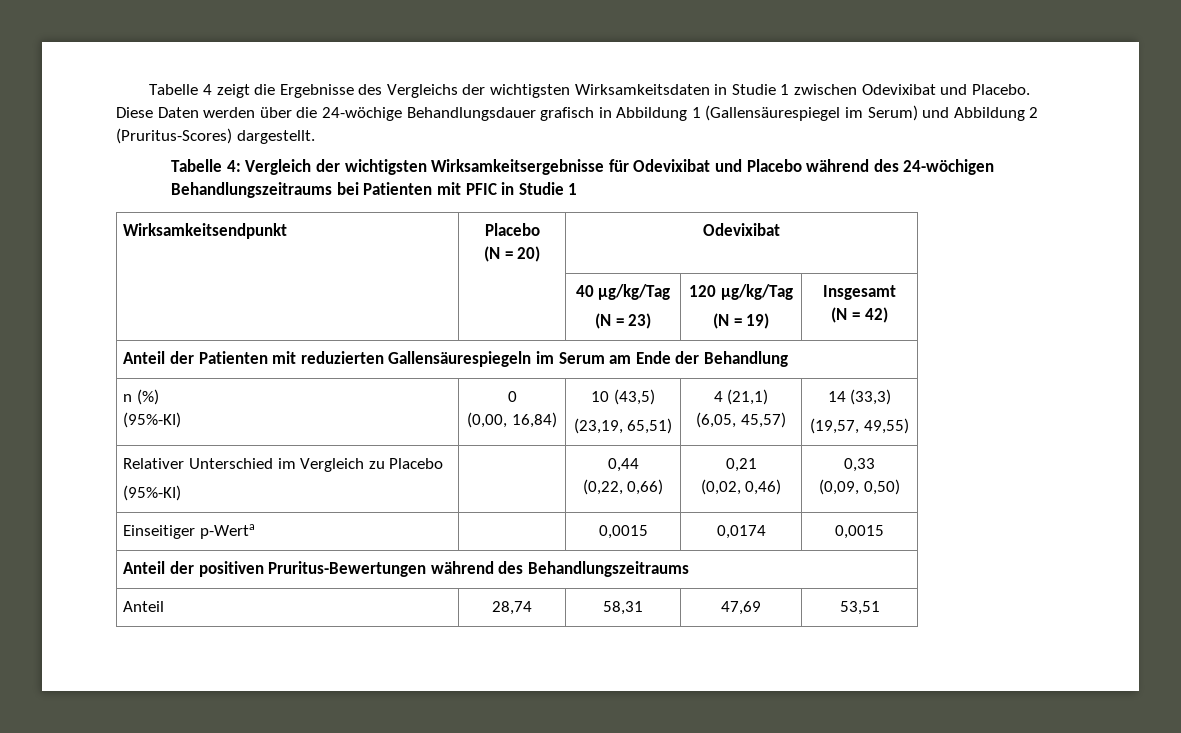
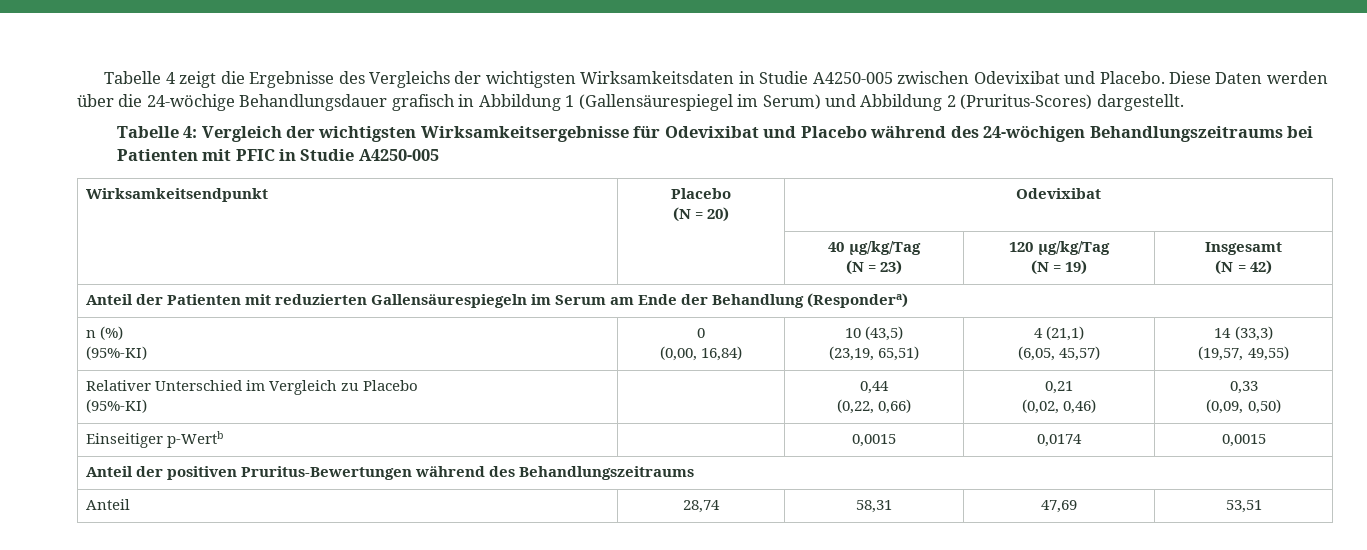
- Tabelle 4 zeigt die Ergebnisse des Vergleichs der wichtigsten Wirksamkeitsdaten in Studie 1 zwischen Odevixibat und Placebo.
+ Tabelle 4 zeigt die Ergebnisse des Vergleichs der wichtigsten Wirksamkeitsdaten in Studie A4250-005 zwischen Odevixibat und Placebo.
- Tabelle 4: Vergleich der wichtigsten Wirksamkeitsergebnisse für Odevixibat und Placebo während des 24-wöchigen Behandlungszeitraums bei Patienten mit PFIC in Studie 1
+ Tabelle 4: Vergleich der wichtigsten Wirksamkeitsergebnisse für Odevixibat und Placebo während des 24-wöchigen Behandlungszeitraums bei Patienten mit PFIC in Studie A4250-005
- Anteil der Patienten mit reduzierten Gallensäurespiegeln im Serum am Ende der Behandlung
+ Anteil der Patienten mit reduzierten Gallensäurespiegeln im Serum am Ende der Behandlung (Respondera)
- Einseitiger p-Werta | | 0,0015 | 0,0174 | 0,0015
+ Einseitiger p-Wertb | | 0,0015 | 0,0174 | 0,0015

